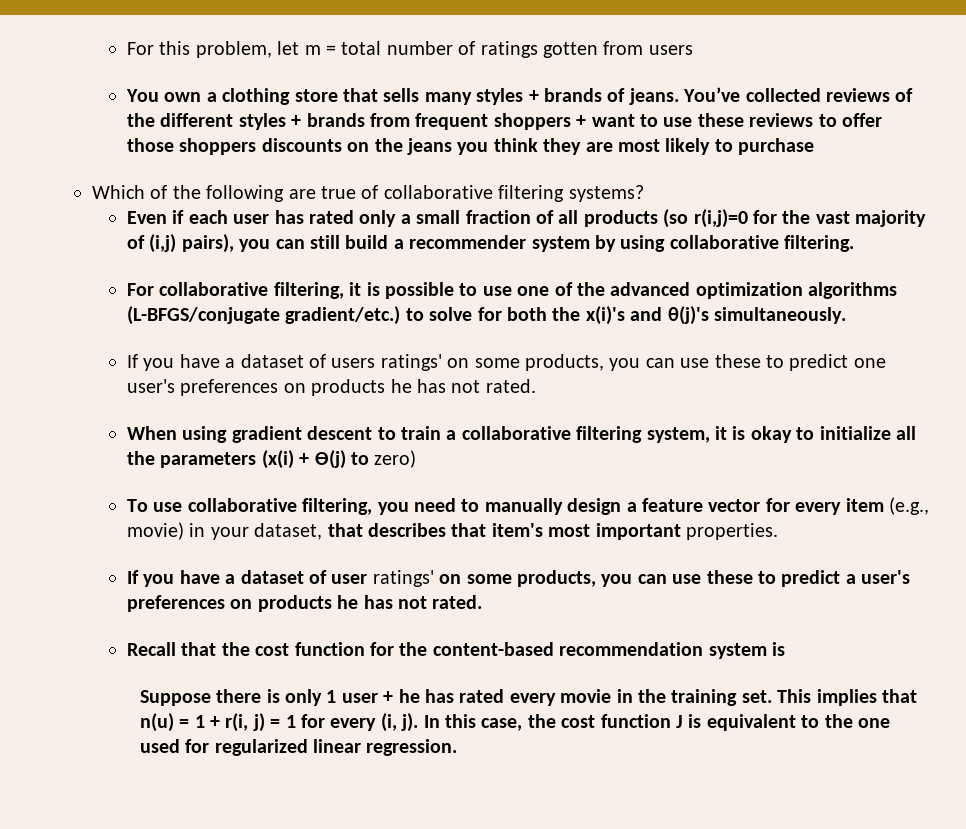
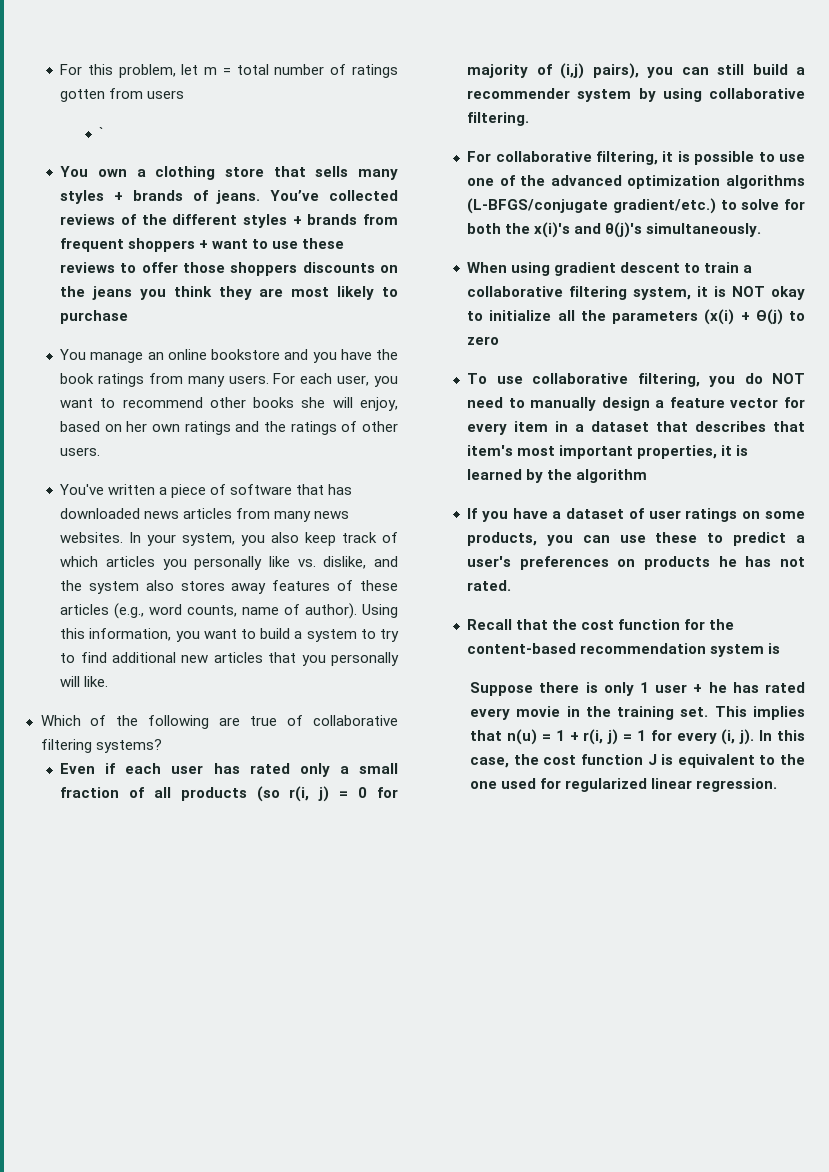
+ `
+ You manage an online bookstore and you have the book ratings from many users. For each user, you want to recommend other books she will enjoy, based on her own ratings and the ratings of other users.
+ You've written a piece of software that has downloaded news articles from many news websites. In your system, you also keep track of which articles you personally like vs. dislike, and the system also stores away features of these articles (e.g., word counts, name of author). Using this information, you want to build a system to try to find additional new articles that you personally will like.
- Even if each user has rated only a small fraction of all products (so r(i,j)=0 for the vast majority of (i,j) pairs), you can still build a recommender system by using collaborative filtering.
+ Even if each user has rated only a small fraction of all products (so r(i, j) = 0 for majority of (i,j) pairs), you can still build a recommender system by using collaborative filtering.
- If you have a dataset of users ratings' on some products, you can use these to predict one user's preferences on products he has not rated.
- When using gradient descent to train a collaborative filtering system, it is okay to initialize all the parameters (x(i) + Ө(j) to zero)
+ When using gradient descent to train a collaborative filtering system, it is NOT okay to initialize all the parameters (x(i) + Ө(j) to zero
- To use collaborative filtering, you need to manually design a feature vector for every item (e.g., movie) in your dataset, that describes that item's most important properties.
+ To use collaborative filtering, you do NOT need to manually design a feature vector for every item in a dataset that describes that item's most important properties, it is learned by the algorithm
- If you have a dataset of user ratings' on some products, you can use these to predict a user's preferences on products he has not rated.
+ If you have a dataset of user ratings on some products, you can use these to predict a user's preferences on products he has not rated.

